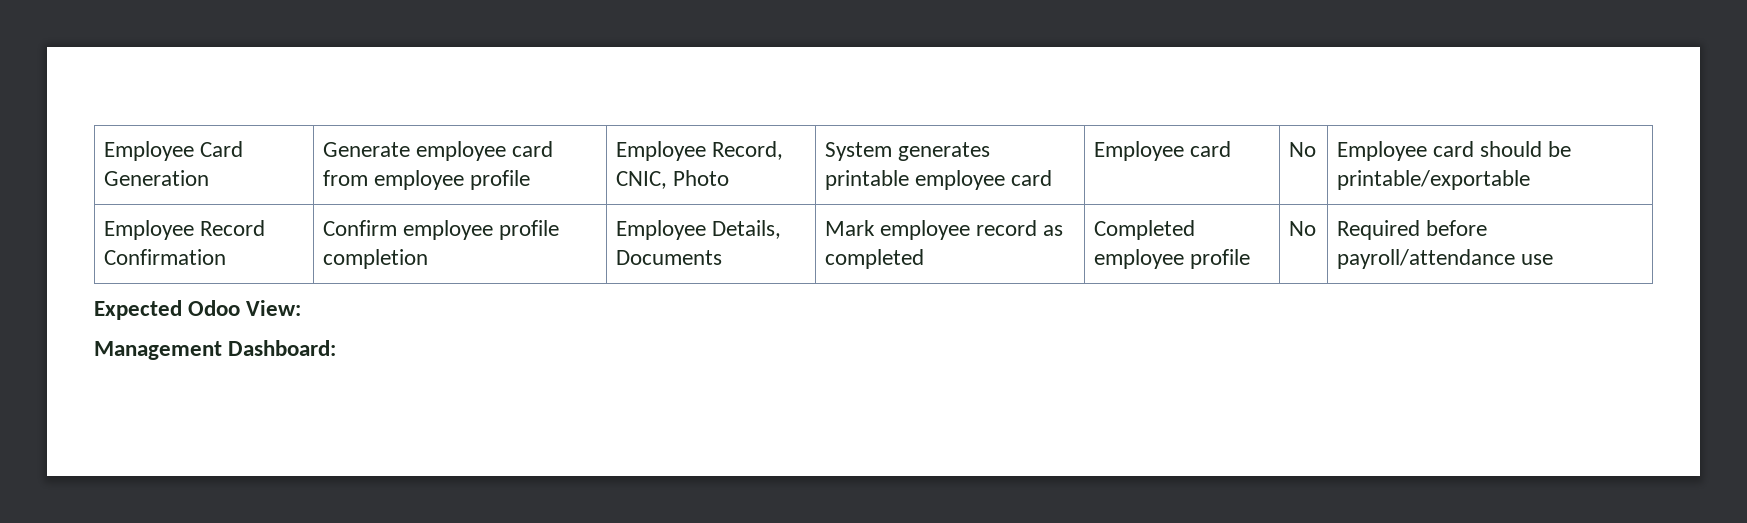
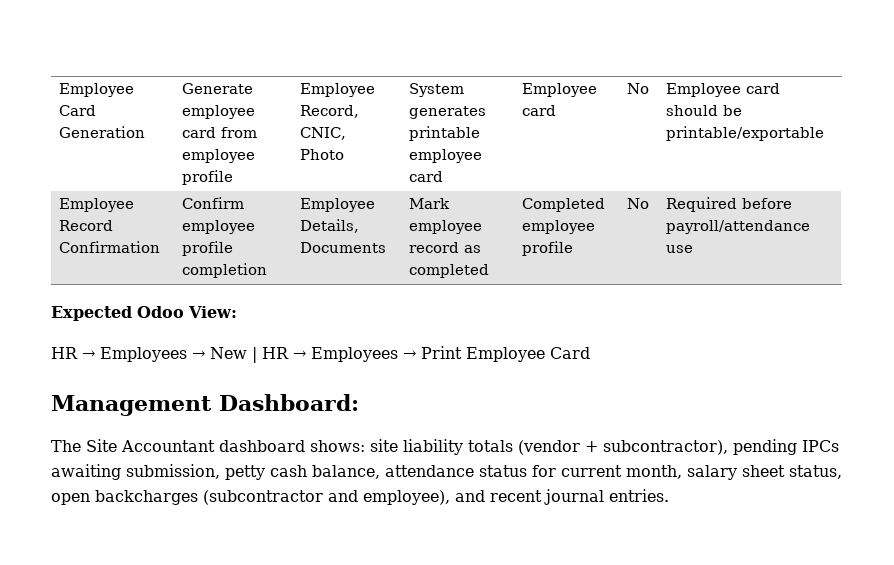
+ HR → Employees → New | HR → Employees → Print Employee Card
  Management Dashboard:
+ The Site Accountant dashboard shows: site liability totals (vendor + subcontractor), pending IPCs awaiting submission, petty cash balance, attendance status for current month, salary sheet status, open backcharges (subcontractor and employee), and recent journal entries.

